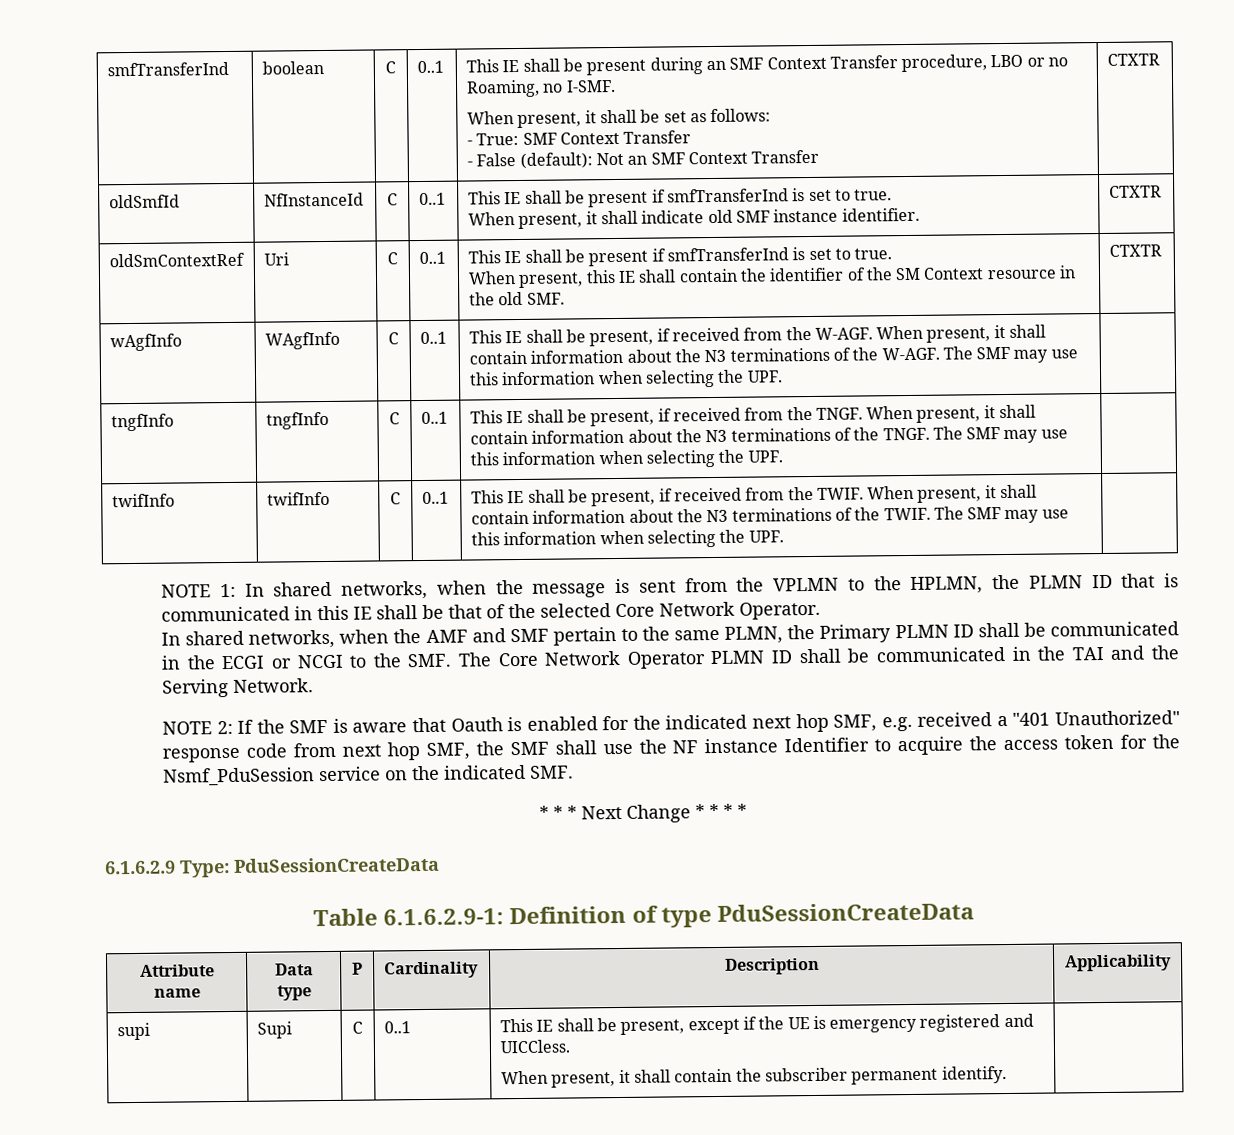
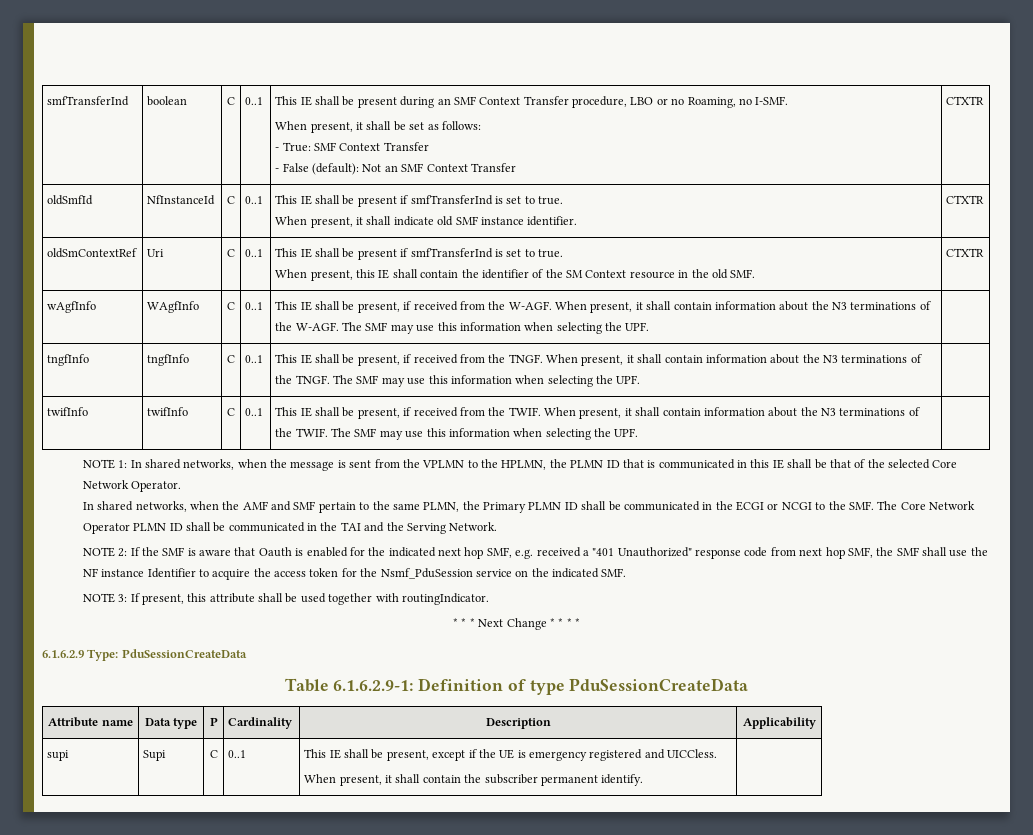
+ NOTE 3: If present, this attribute shall be used together with routingIndicator.

